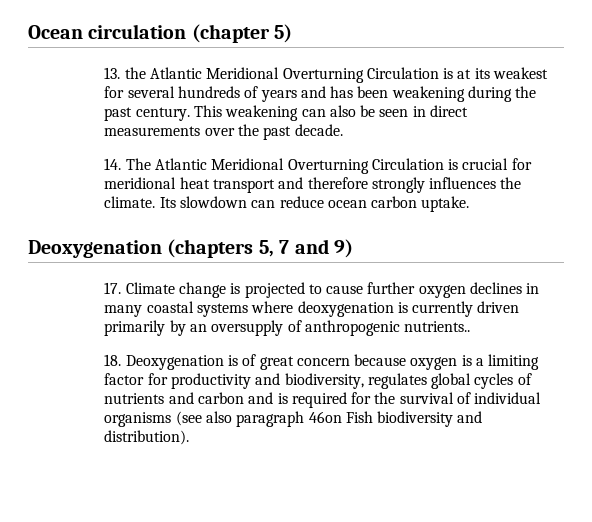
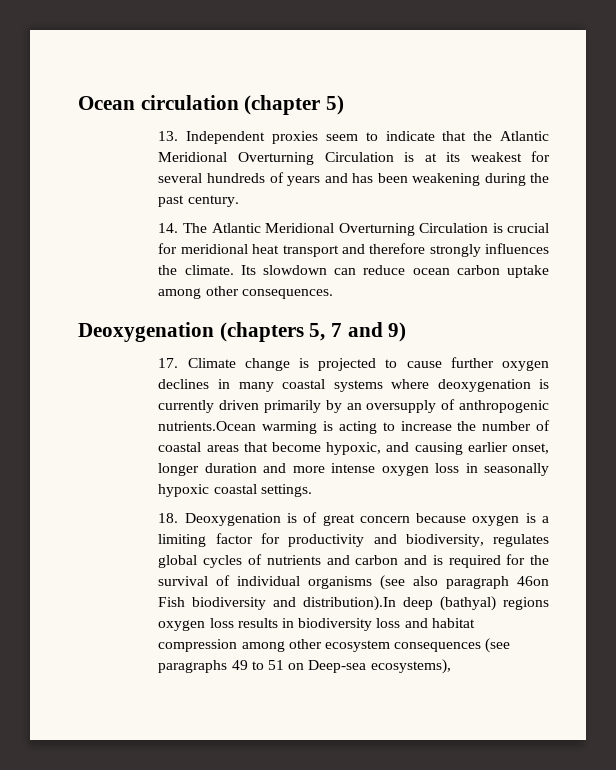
- 13. the Atlantic Meridional Overturning Circulation is at its weakest for several hundreds of years and has been weakening during the past century. This weakening can also be seen in direct measurements over the past decade.
+ 13. Independent proxies seem to indicate that the Atlantic Meridional Overturning Circulation is at its weakest for several hundreds of years and has been weakening during the past century.
- Its slowdown can reduce ocean carbon uptake.
+ Its slowdown can reduce ocean carbon uptake among other consequences.
- 17. Climate change is projected to cause further oxygen declines in many coastal systems where deoxygenation is currently driven primarily by an oversupply of anthropogenic nutrients..
+ 17. Climate change is projected to cause further oxygen declines in many coastal systems where deoxygenation is currently driven primarily by an oversupply of anthropogenic nutrients.Ocean warming is acting to increase the number of coastal areas that become hypoxic, and causing earlier onset, longer duration and more intense oxygen loss in seasonally hypoxic coastal settings.
- 18. Deoxygenation is of great concern because oxygen is a limiting factor for productivity and biodiversity, regulates global cycles of nutrients and carbon and is required for the survival of individual organisms (see also paragraph 46on Fish biodiversity and distribution).
+ 18. Deoxygenation is of great concern because oxygen is a limiting factor for productivity and biodiversity, regulates global cycles of nutrients and carbon and is required for the survival of individual organisms (see also paragraph 46on Fish biodiversity and distribution).In deep (bathyal) regions oxygen loss results in biodiversity loss and habitat compression among other ecosystem consequences (see paragraphs 49 to 51 on Deep-sea ecosystems),

